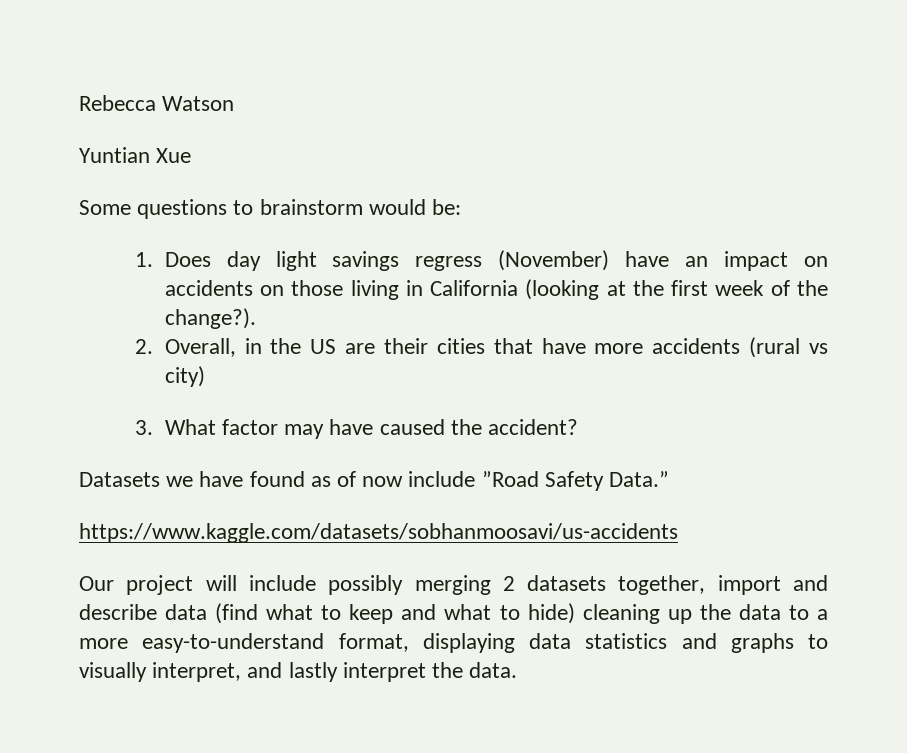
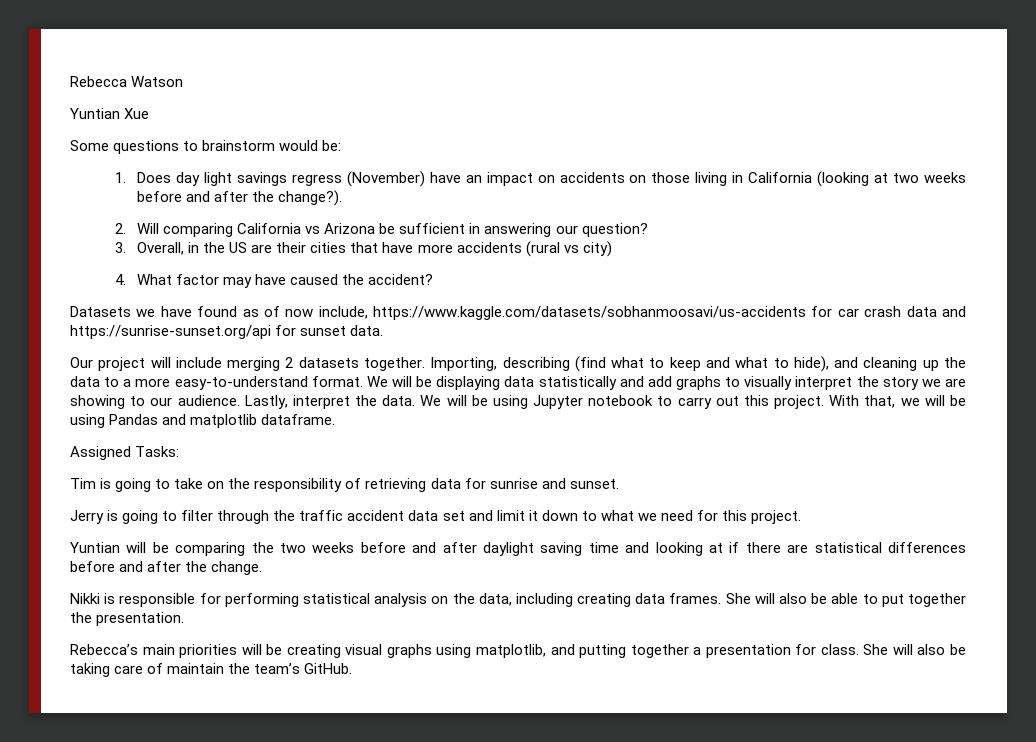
- 1. Does day light savings regress (November) have an impact on accidents on those living in California (looking at the first week of the change?).
- 2. Overall, in the US are their cities that have more accidents (rural vs city)
+ 1. Does day light savings regress (November) have an impact on accidents on those living in California (looking at two weeks before and after the change?).
+ 2. Will comparing California vs Arizona be sufficient in answering our question?
+ 3. Overall, in the US are their cities that have more accidents (rural vs city)
- 3. What factor may have caused the accident?
+ 4. What factor may have caused the accident?
- Datasets we have found as of now include ”Road Safety Data.”
- https://www.kaggle.com/datasets/sobhanmoosavi/us-accidents
+ Datasets we have found as of now include, https://www.kaggle.com/datasets/sobhanmoosavi/us-accidents for car crash data and https://sunrise-sunset.org/api for sunset data.
- Our project will include possibly merging 2 datasets together, import and describe data (find what to keep and what to hide) cleaning up the data to a more easy-to-understand format, displaying data statistics and graphs to visually interpret, and lastly interpret the data.
+ Our project will include merging 2 datasets together. Importing, describing (find what to keep and what to hide), and cleaning up the data to a more easy-to-understand format. We will be displaying data statistically and add graphs to visually interpret the story we are showing to our audience. Lastly, interpret the data. We will be using Jupyter notebook to carry out this project. With that, we will be using Pandas and matplotlib dataframe.
+ Assigned Tasks:
+ Tim is going to take on the responsibility of retrieving data for sunrise and sunset.
+ Jerry is going to filter through the traffic accident data set and limit it down to what we need for this project.
+ Yuntian will be comparing the two weeks before and after daylight saving time and looking at if there are statistical differences before and after the change.
+ Nikki is responsible for performing statistical analysis on the data, including creating data frames. She will also be able to put together the presentation.
+ Rebecca’s main priorities will be creating visual graphs using matplotlib, and putting together a presentation for class. She will also be taking care of maintain the team’s GitHub.

